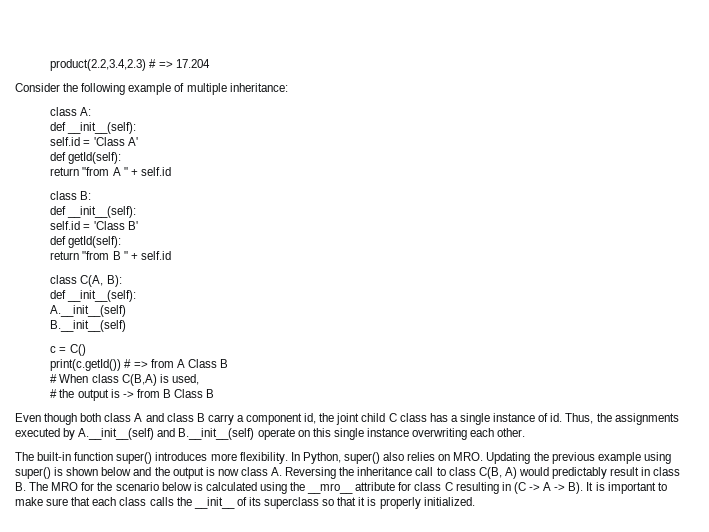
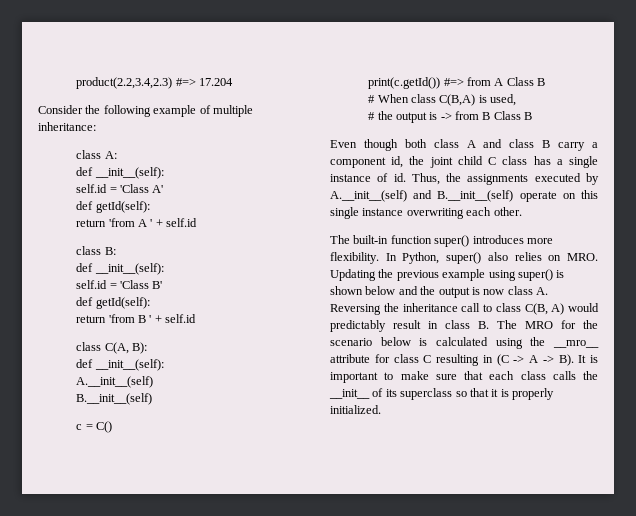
- product(2.2,3.4,2.3) # => 17.204
+ product(2.2,3.4,2.3) #=> 17.204
- return "from A " + self.id
+ return 'from A ' + self.id
- return "from B " + self.id
+ return 'from B ' + self.id
- print(c.getId()) # => from A Class B
+ print(c.getId()) #=> from A Class B

